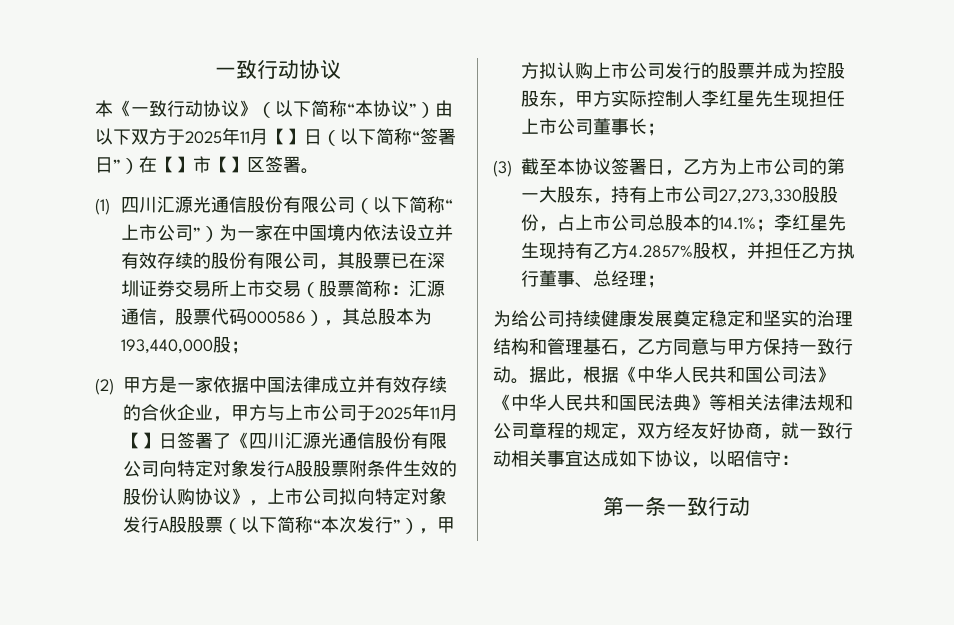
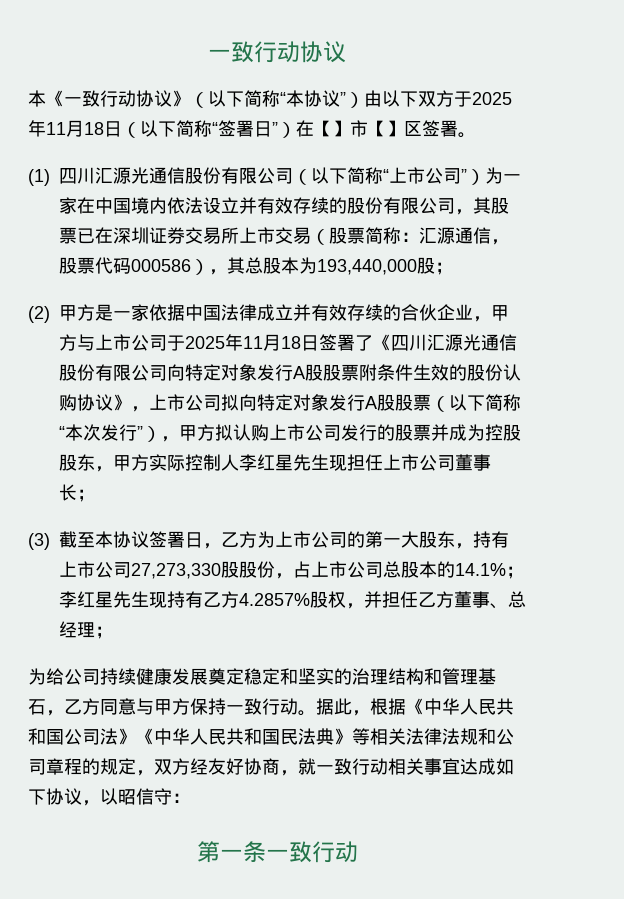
- 本《一致行动协议》（以下简称“本协议”）由以下双方于2025年11月【】日（以下简称“签署日”）在【】市【】区签署。
+ 本《一致行动协议》（以下简称“本协议”）由以下双方于2025年11月18日（以下简称“签署日”）在【】市【】区签署。
- (2)甲方是一家依据中国法律成立并有效存续的合伙企业，甲方与上市公司于2025年11月【】日签署了《四川汇源光通信股份有限公司向特定对象发行A股股票附条件生效的股份认购协议》，上市公司拟向特定对象发行A股股票（以下简称“本次发行”），甲方拟认购上市公司发行的股票并成为控股股东，甲方实际控制人李红星先生现担任上市公司董事长；
+ (2)甲方是一家依据中国法律成立并有效存续的合伙企业，甲方与上市公司于2025年11月18日签署了《四川汇源光通信股份有限公司向特定对象发行A股股票附条件生效的股份认购协议》，上市公司拟向特定对象发行A股股票（以下简称“本次发行”），甲方拟认购上市公司发行的股票并成为控股股东，甲方实际控制人李红星先生现担任上市公司董事长；
- (3)截至本协议签署日，乙方为上市公司的第一大股东，持有上市公司27,273,330股股份，占上市公司总股本的14.1%；李红星先生现持有乙方4.2857%股权，并担任乙方执行董事、总经理；
+ (3)截至本协议签署日，乙方为上市公司的第一大股东，持有上市公司27,273,330股股份，占上市公司总股本的14.1%；李红星先生现持有乙方4.2857%股权，并担任乙方董事、总经理；

